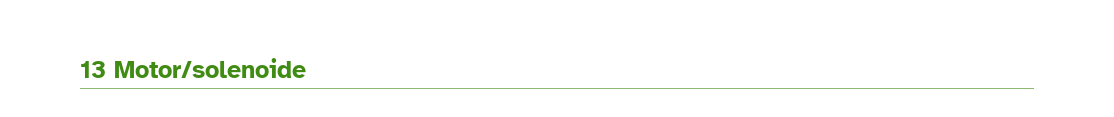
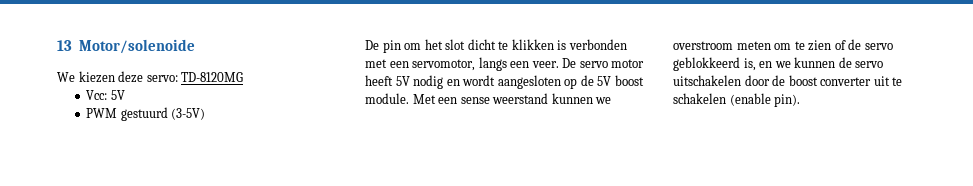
+ We kiezen deze servo: TD-8120MG
+ Vcc: 5V
+ PWM gestuurd (3-5V)
+ De pin om het slot dicht te klikken is verbonden met een servomotor, langs een veer. De servo motor heeft 5V nodig en wordt aangesloten op de 5V boost module. Met een sense weerstand kunnen we overstroom meten om te zien of de servo geblokkeerd is, en we kunnen de servo uitschakelen door de boost converter uit te schakelen (enable pin).

